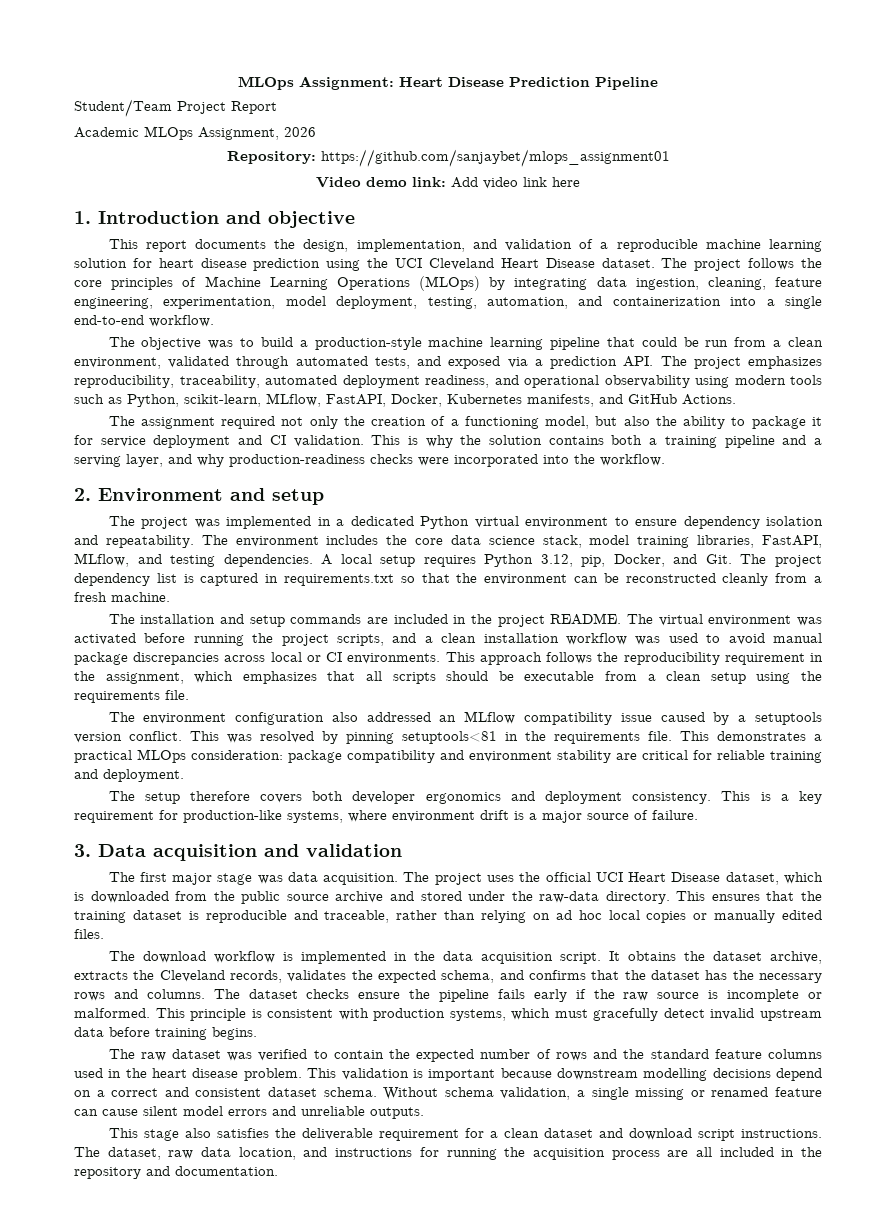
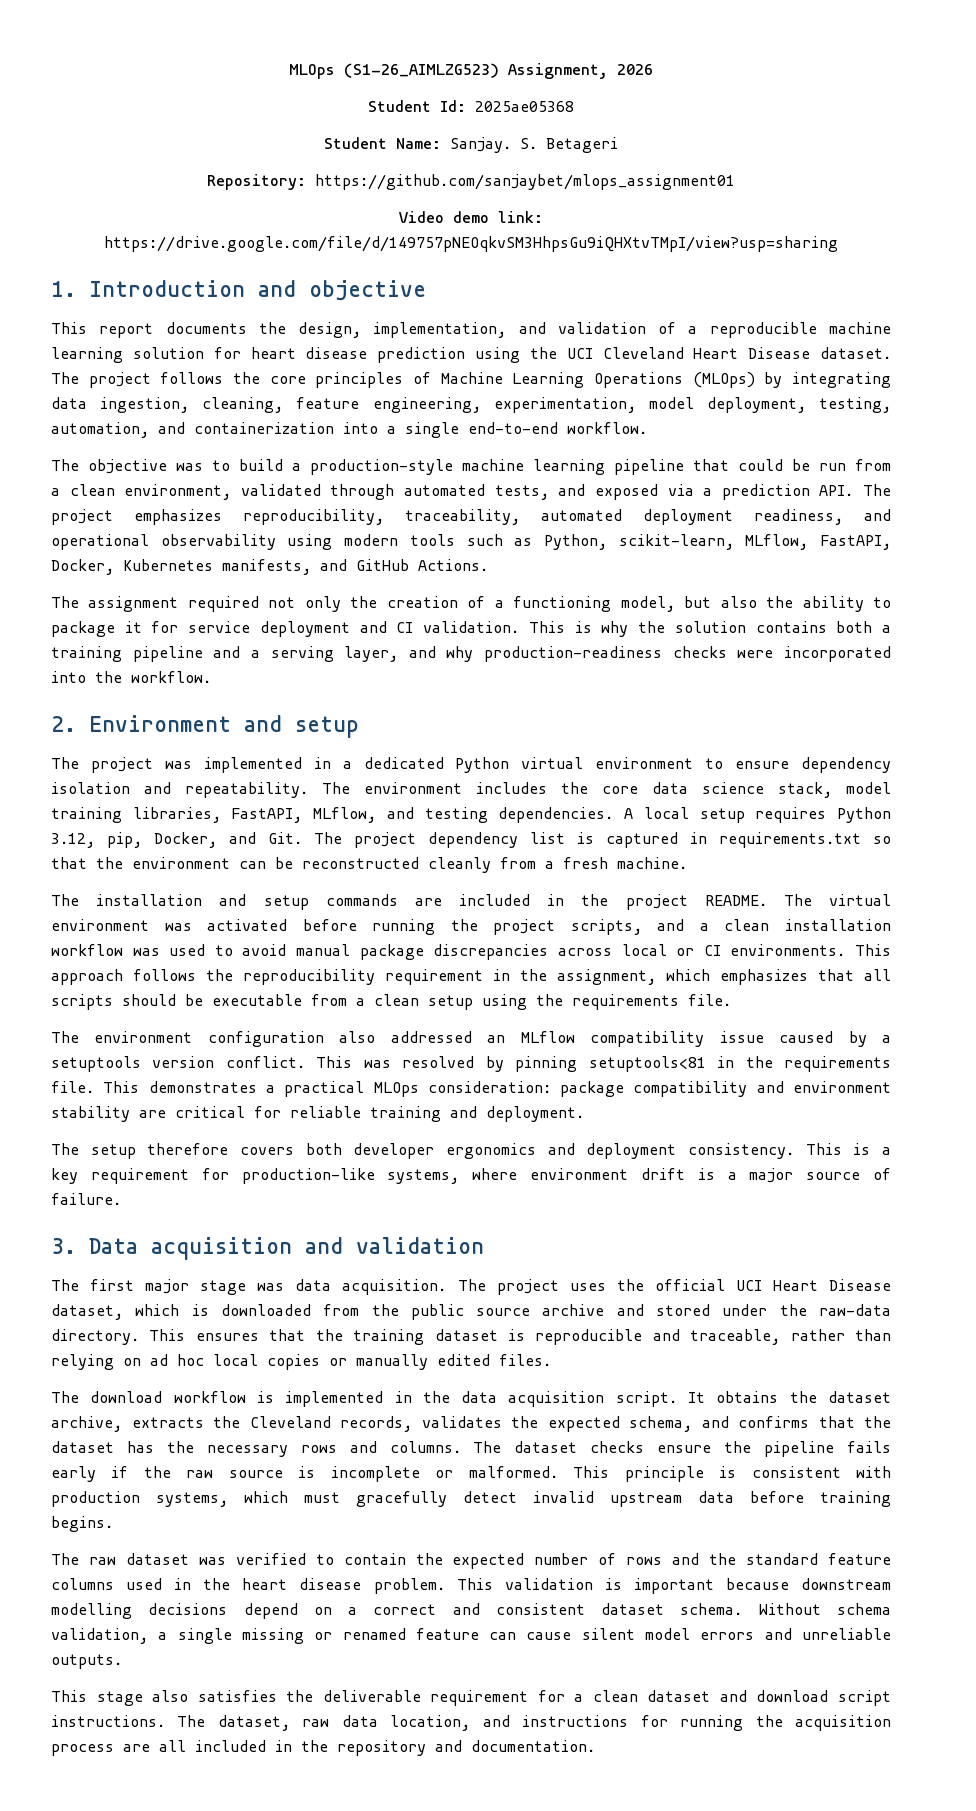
- MLOps Assignment: Heart Disease Prediction Pipeline
- Student/Team Project Report
- Academic MLOps Assignment, 2026
+ MLOps (S1-26_AIMLZG523) Assignment, 2026
+ Student Id: 2025ae05368
+ Student Name: Sanjay. S. Betageri
- Video demo link: Add video link here
+ Video demo link: https://drive.google.com/file/d/149757pNEOqkvSM3HhpsGu9iQHXtvTMpI/view?usp=sharing

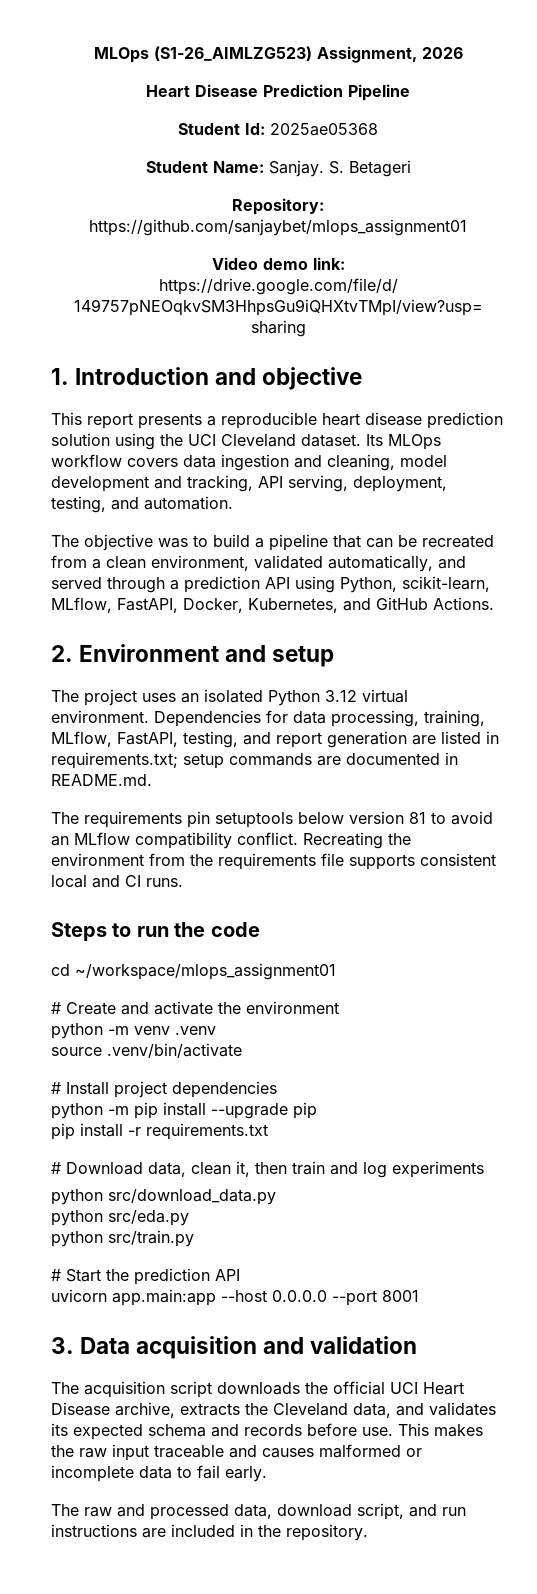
+ Heart Disease Prediction Pipeline
- This report documents the design, implementation, and validation of a reproducible machine learning solution for heart disease prediction using the UCI Cleveland Heart Disease dataset. The project follows the core principles of Machine Learning Operations (MLOps) by integrating data ingestion, cleaning, feature engineering, experimentation, model deployment, testing, automation, and containerization into a single end-to-end workflow.
+ This report presents a reproducible heart disease prediction solution using the UCI Cleveland dataset. Its MLOps workflow covers data ingestion and cleaning, model development and tracking, API serving, deployment, testing, and automation.
- The objective was to build a production-style machine learning pipeline that could be run from a clean environment, validated through automated tests, and exposed via a prediction API. The project emphasizes reproducibility, traceability, automated deployment readiness, and operational observability using modern tools such as Python, scikit-learn, MLflow, FastAPI, Docker, Kubernetes manifests, and GitHub Actions.
+ The objective was to build a pipeline that can be recreated from a clean environment, validated automatically, and served through a prediction API using Python, scikit-learn, MLflow, FastAPI, Docker, Kubernetes, and GitHub Actions.
- The assignment required not only the creation of a functioning model, but also the ability to package it for service deployment and CI validation. This is why the solution contains both a training pipeline and a serving layer, and why production-readiness checks were incorporated into the workflow.
- The project was implemented in a dedicated Python virtual environment to ensure dependency isolation and repeatability. The environment includes the core data science stack, model training libraries, FastAPI, MLflow, and testing dependencies. A local setup requires Python 3.12, pip, Docker, and Git. The project dependency list is captured in requirements.txt so that the environment can be reconstructed cleanly from a fresh machine.
- The installation and setup commands are included in the project README. The virtual environment was activated before running the project scripts, and a clean installation workflow was used to avoid manual package discrepancies across local or CI environments. This approach follows the reproducibility requirement in the assignment, which emphasizes that all scripts should be executable from a clean setup using the requirements file.
- The environment configuration also addressed an MLflow compatibility issue caused by a setuptools version conflict. This was resolved by pinning setuptools<81 in the requirements file. This demonstrates a practical MLOps consideration: package compatibility and environment stability are critical for reliable training and deployment.
- The setup therefore covers both developer ergonomics and deployment consistency. This is a key requirement for production-like systems, where environment drift is a major source of failure.
+ The project uses an isolated Python 3.12 virtual environment. Dependencies for data processing, training, MLflow, FastAPI, testing, and report generation are listed in requirements.txt; setup commands are documented in README.md.
+ The requirements pin setuptools below version 81 to avoid an MLflow compatibility conflict. Recreating the environment from the requirements file supports consistent local and CI runs.
+ Steps to run the code
+ cd ~/workspace/mlops_assignment01
+ # Create and activate the environment
+ python -m venv .venv
+ source .venv/bin/activate
+ # Install project dependencies
+ python -m pip install --upgrade pip
+ pip install -r requirements.txt
+ # Download data, clean it, then train and log experiments
+ python src/download_data.py
+ python src/eda.py
+ python src/train.py
+ # Start the prediction API
+ uvicorn app.main:app --host 0.0.0.0 --port 8001
- The first major stage was data acquisition. The project uses the official UCI Heart Disease dataset, which is downloaded from the public source archive and stored under the raw-data directory. This ensures that the training dataset is reproducible and traceable, rather than relying on ad hoc local copies or manually edited files.
- The download workflow is implemented in the data acquisition script. It obtains the dataset archive, extracts the Cleveland records, validates the expected schema, and confirms that the dataset has the necessary rows and columns. The dataset checks ensure the pipeline fails early if the raw source is incomplete or malformed. This principle is consistent with production systems, which must gracefully detect invalid upstream data before training begins.
- The raw dataset was verified to contain the expected number of rows and the standard feature columns used in the heart disease problem. This validation is important because downstream modelling decisions depend on a correct and consistent dataset schema. Without schema validation, a single missing or renamed feature can cause silent model errors and unreliable outputs.
- This stage also satisfies the deliverable requirement for a clean dataset and download script instructions. The dataset, raw data location, and instructions for running the acquisition process are all included in the repository and documentation.
+ The acquisition script downloads the official UCI Heart Disease archive, extracts the Cleveland data, and validates its expected schema and records before use. This makes the raw input traceable and causes malformed or incomplete data to fail early.
+ The raw and processed data, download script, and run instructions are included in the repository.

